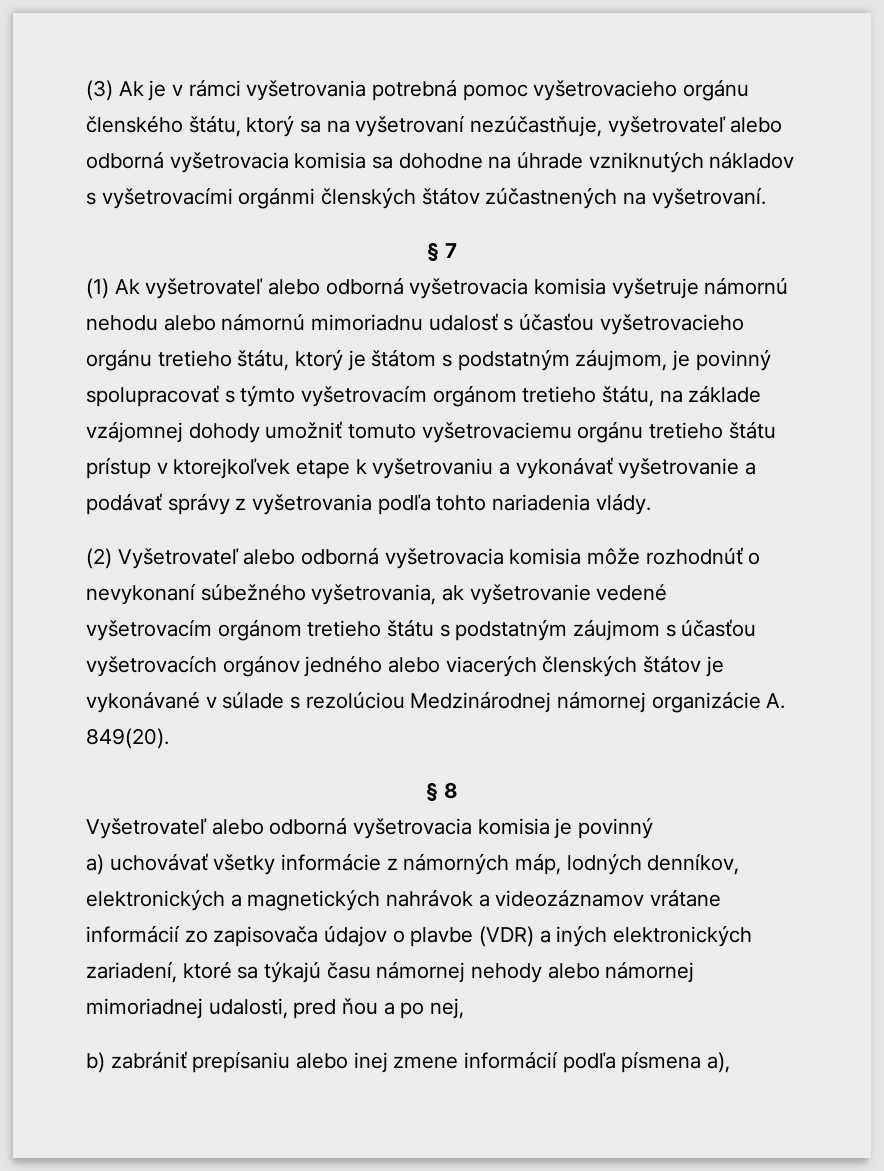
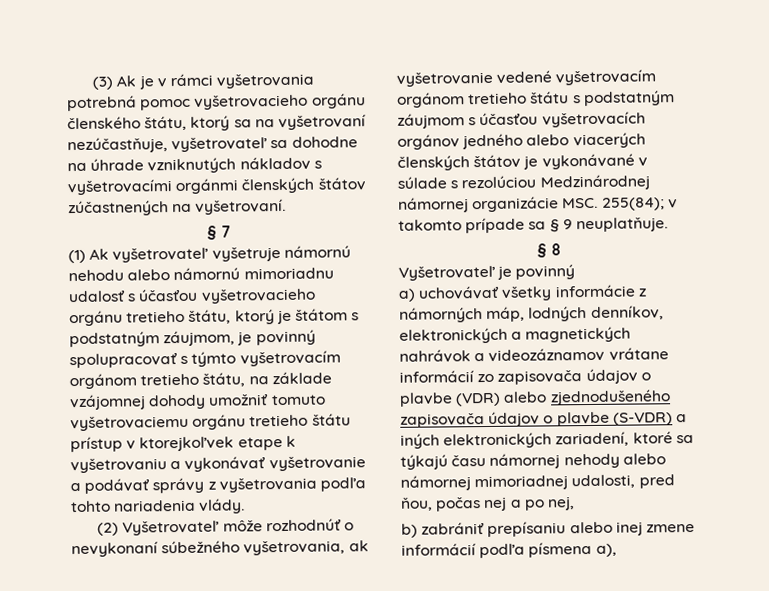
- (3) Ak je v rámci vyšetrovania potrebná pomoc vyšetrovacieho orgánu členského štátu, ktorý sa na vyšetrovaní nezúčastňuje, vyšetrovateľ alebo odborná vyšetrovacia komisia sa dohodne na úhrade vzniknutých nákladov s vyšetrovacími orgánmi členských štátov zúčastnených na vyšetrovaní.
+ (3) Ak je v rámci vyšetrovania potrebná pomoc vyšetrovacieho orgánu členského štátu, ktorý sa na vyšetrovaní nezúčastňuje, vyšetrovateľ sa dohodne na úhrade vzniknutých nákladov s vyšetrovacími orgánmi členských štátov zúčastnených na vyšetrovaní.
- (1) Ak vyšetrovateľ alebo odborná vyšetrovacia komisia vyšetruje námornú nehodu alebo námornú mimoriadnu udalosť s účasťou vyšetrovacieho orgánu tretieho štátu, ktorý je štátom s podstatným záujmom, je povinný spolupracovať s týmto vyšetrovacím orgánom tretieho štátu, na základe vzájomnej dohody umožniť tomuto vyšetrovaciemu orgánu tretieho štátu prístup v ktorejkoľvek etape k vyšetrovaniu a vykonávať vyšetrovanie a podávať správy z vyšetrovania podľa tohto nariadenia vlády.
+ (1) Ak vyšetrovateľ vyšetruje námornú nehodu alebo námornú mimoriadnu udalosť s účasťou vyšetrovacieho orgánu tretieho štátu, ktorý je štátom s podstatným záujmom, je povinný spolupracovať s týmto vyšetrovacím orgánom tretieho štátu, na základe vzájomnej dohody umožniť tomuto vyšetrovaciemu orgánu tretieho štátu prístup v ktorejkoľvek etape k vyšetrovaniu a vykonávať vyšetrovanie a podávať správy z vyšetrovania podľa tohto nariadenia vlády.
- (2) Vyšetrovateľ alebo odborná vyšetrovacia komisia môže rozhodnúť o nevykonaní súbežného vyšetrovania, ak vyšetrovanie vedené vyšetrovacím orgánom tretieho štátu s podstatným záujmom s účasťou vyšetrovacích orgánov jedného alebo viacerých členských štátov je vykonávané v súlade s rezolúciou Medzinárodnej námornej organizácie A. 849(20).
+ (2) Vyšetrovateľ môže rozhodnúť o nevykonaní súbežného vyšetrovania, ak vyšetrovanie vedené vyšetrovacím orgánom tretieho štátu s podstatným záujmom s účasťou vyšetrovacích orgánov jedného alebo viacerých členských štátov je vykonávané v súlade s rezolúciou Medzinárodnej námornej organizácie MSC. 255(84); v takomto prípade sa § 9 neuplatňuje.
- Vyšetrovateľ alebo odborná vyšetrovacia komisia je povinný
+ Vyšetrovateľ je povinný
- a) uchovávať všetky informácie z námorných máp, lodných denníkov, elektronických a magnetických nahrávok a videozáznamov vrátane informácií zo zapisovača údajov o plavbe (VDR) a iných elektronických zariadení, ktoré sa týkajú času námornej nehody alebo námornej mimoriadnej udalosti, pred ňou a po nej,
+ a) uchovávať všetky informácie z námorných máp, lodných denníkov, elektronických a magnetických nahrávok a videozáznamov vrátane informácií zo zapisovača údajov o plavbe (VDR) alebo zjednodušeného zapisovača údajov o plavbe (S-VDR) a iných elektronických zariadení, ktoré sa týkajú času námornej nehody alebo námornej mimoriadnej udalosti, pred ňou, počas nej a po nej,

